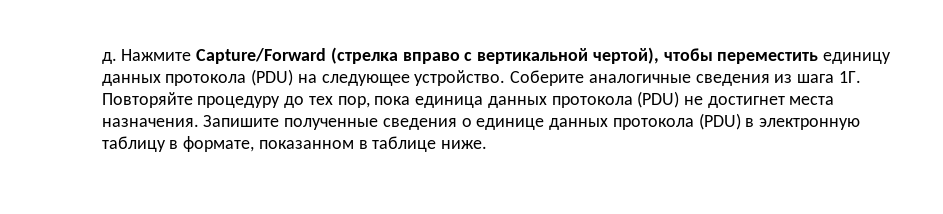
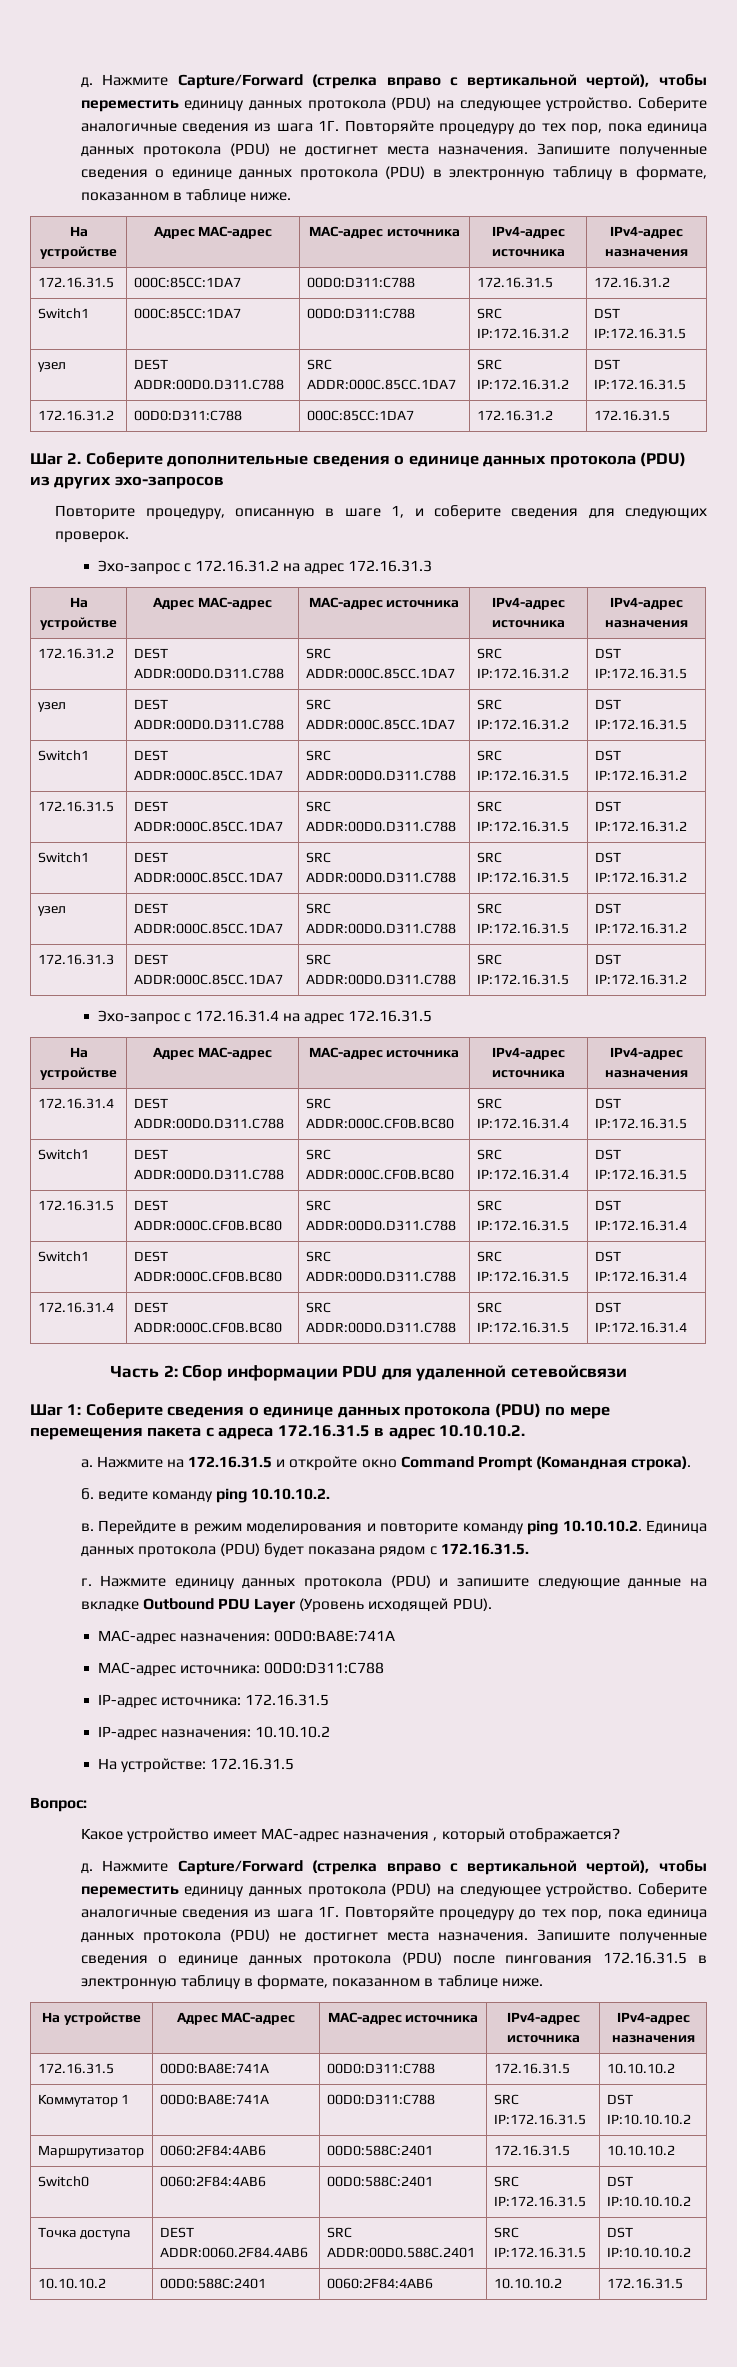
  Запишите полученные сведения о единице данных протокола (PDU) в электронную таблицу в формате, показанном в таблице ниже.
+ На устройстве | Адрес MAC-адрес | MAC-адрес источника | IPv4-адрес источника | IPv4-адрес назначения
+ 172.16.31.5 | 000C:85CC:1DA7 | 00D0:D311:C788 | 172.16.31.5 | 172.16.31.2
+ Switch1 | 000C:85CC:1DA7 | 00D0:D311:C788 | SRC IP:172.16.31.2 | DST IP:172.16.31.5
+ узел | DEST ADDR:00D0.D311.C788 | SRC ADDR:000C.85CC.1DA7 | SRC IP:172.16.31.2 | DST IP:172.16.31.5
+ 172.16.31.2 | 00D0:D311:C788 | 000C:85CC:1DA7 | 172.16.31.2 | 172.16.31.5
+ Шаг 2. Соберите дополнительные сведения о единице данных протокола (PDU) из других эхо-запросов
+ Повторите процедуру, описанную в шаге 1, и соберите сведения для следующих проверок.
+ Эхо-запрос с 172.16.31.2 на адрес 172.16.31.3
+ На устройстве | Адрес MAC-адрес | MAC-адрес источника | IPv4-адрес источника | IPv4-адрес назначения
+ 172.16.31.2 | DEST ADDR:00D0.D311.C788 | SRC ADDR:000C.85CC.1DA7 | SRC IP:172.16.31.2 | DST IP:172.16.31.5
+ узел | DEST ADDR:00D0.D311.C788 | SRC ADDR:000C.85CC.1DA7 | SRC IP:172.16.31.2 | DST IP:172.16.31.5
+ Switch1 | DEST ADDR:000C.85CC.1DA7 | SRC ADDR:00D0.D311.C788 | SRC IP:172.16.31.5 | DST IP:172.16.31.2
+ 172.16.31.5 | DEST ADDR:000C.85CC.1DA7 | SRC ADDR:00D0.D311.C788 | SRC IP:172.16.31.5 | DST IP:172.16.31.2
+ Switch1 | DEST ADDR:000C.85CC.1DA7 | SRC ADDR:00D0.D311.C788 | SRC IP:172.16.31.5 | DST IP:172.16.31.2
+ узел | DEST ADDR:000C.85CC.1DA7 | SRC ADDR:00D0.D311.C788 | SRC IP:172.16.31.5 | DST IP:172.16.31.2
+ 172.16.31.3 | DEST ADDR:000C.85CC.1DA7 | SRC ADDR:00D0.D311.C788 | SRC IP:172.16.31.5 | DST IP:172.16.31.2
+ Эхо-запрос с 172.16.31.4 на адрес 172.16.31.5
+ На устройстве | Адрес MAC-адрес | MAC-адрес источника | IPv4-адрес источника | IPv4-адрес назначения
+ 172.16.31.4 | DEST ADDR:00D0.D311.C788 | SRC ADDR:000C.CF0B.BC80 | SRC IP:172.16.31.4 | DST IP:172.16.31.5
+ Switch1 | DEST ADDR:00D0.D311.C788 | SRC ADDR:000C.CF0B.BC80 | SRC IP:172.16.31.4 | DST IP:172.16.31.5
+ 172.16.31.5 | DEST ADDR:000C.CF0B.BC80 | SRC ADDR:00D0.D311.C788 | SRC IP:172.16.31.5 | DST IP:172.16.31.4
+ Switch1 | DEST ADDR:000C.CF0B.BC80 | SRC ADDR:00D0.D311.C788 | SRC IP:172.16.31.5 | DST IP:172.16.31.4
+ 172.16.31.4 | DEST ADDR:000C.CF0B.BC80 | SRC ADDR:00D0.D311.C788 | SRC IP:172.16.31.5 | DST IP:172.16.31.4
+ Часть 2: Сбор информации PDU для удаленной сетевойсвязи
+ Шаг 1: Соберите сведения о единице данных протокола (PDU) по мере перемещения пакета с адреса 172.16.31.5 в адрес 10.10.10.2.
+ a. Нажмите на 172.16.31.5 и откройте окно Command Prompt (Командная строка).
+ б. ведите команду ping 10.10.10.2.
+ в. Перейдите в режим моделирования и повторите команду ping 10.10.10.2. Единица данных протокола (PDU) будет показана рядом с 172.16.31.5.
+ г. Нажмите единицу данных протокола (PDU) и запишите следующие данные на вкладке Outbound PDU Layer (Уровень исходящей PDU).
+ MAC-адрес назначения: 00D0:BA8E:741A
+ MAC-адрес источника: 00D0:D311:C788
+ IP-адрес источника: 172.16.31.5
+ IP-адрес назначения: 10.10.10.2
+ На устройстве: 172.16.31.5
+ Вопрос:
+ Какое устройство имеет MAC-адрес назначения , который отображается?
+ д. Нажмите Capture/Forward (стрелка вправо с вертикальной чертой), чтобы переместить единицу данных протокола (PDU) на следующее устройство. Соберите аналогичные сведения из шага 1Г. Повторяйте процедуру до тех пор, пока единица данных протокола (PDU) не достигнет места назначения. Запишите полученные сведения о единице данных протокола (PDU) после пингования 172.16.31.5 в электронную таблицу в формате, показанном в таблице ниже.
+ На устройстве | Адрес MAC-адрес | MAC-адрес источника | IPv4-адрес источника | IPv4-адрес назначения
+ 172.16.31.5 | 00D0:BA8E:741A | 00D0:D311:C788 | 172.16.31.5 | 10.10.10.2
+ Коммутатор 1 | 00D0:BA8E:741A | 00D0:D311:C788 | SRC IP:172.16.31.5 | DST IP:10.10.10.2
+ Маршрутизатор | 0060:2F84:4AB6 | 00D0:588C:2401 | 172.16.31.5 | 10.10.10.2
+ Switch0 | 0060:2F84:4AB6 | 00D0:588C:2401 | SRC IP:172.16.31.5 | DST IP:10.10.10.2
+ Точка доступа | DEST ADDR:0060.2F84.4AB6 | SRC ADDR:00D0.588C.2401 | SRC IP:172.16.31.5 | DST IP:10.10.10.2
+ 10.10.10.2 | 00D0:588C:2401 | 0060:2F84:4AB6 | 10.10.10.2 | 172.16.31.5

